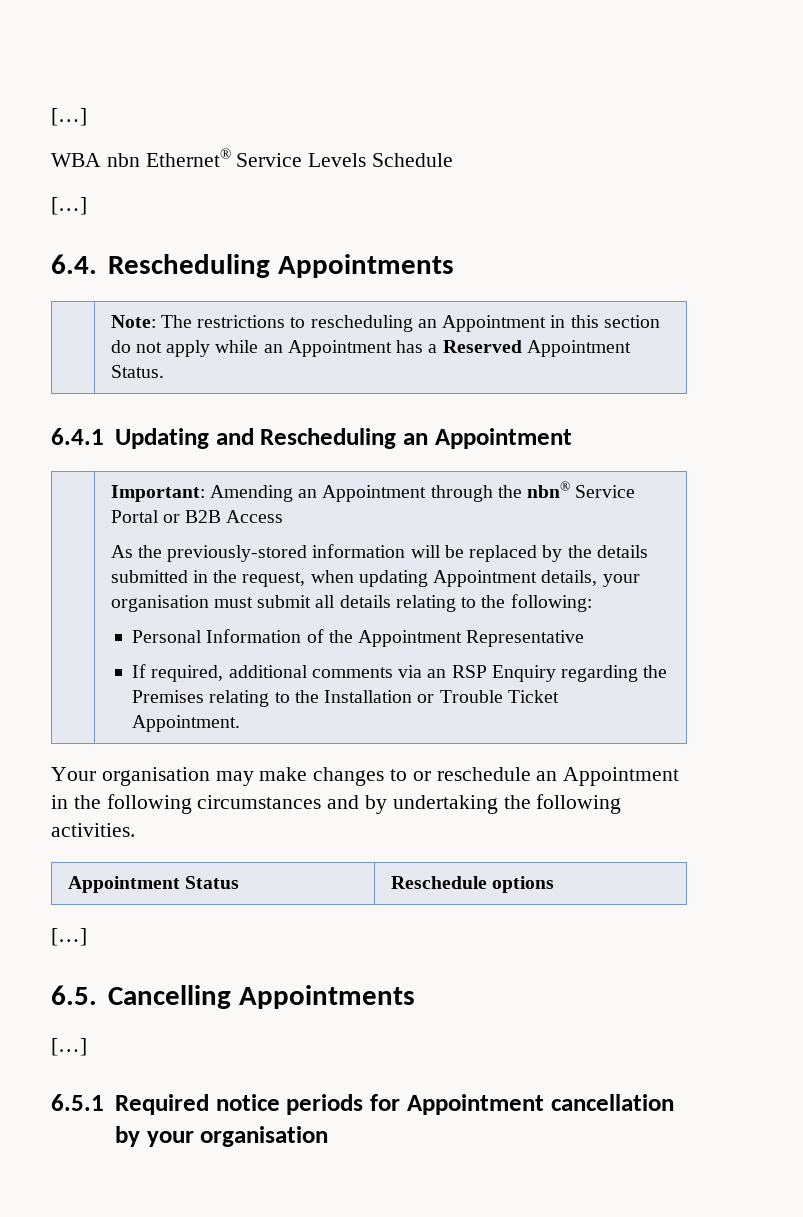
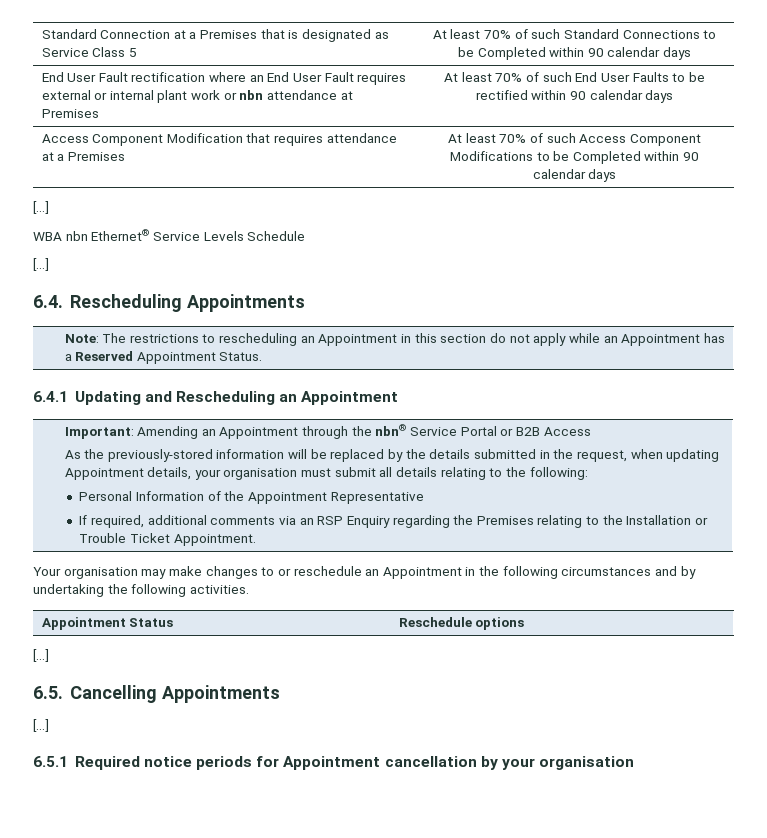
+ Standard Connection at a Premises that is designated as Service Class 5 | At least 70% of such Standard Connections to be Completed within 90 calendar days
+ End User Fault rectification where an End User Fault requires external or internal plant work or nbn attendance at Premises | At least 70% of such End User Faults to be rectified within 90 calendar days
+ Access Component Modification that requires attendance at a Premises | At least 70% of such Access Component Modifications to be Completed within 90 calendar days

